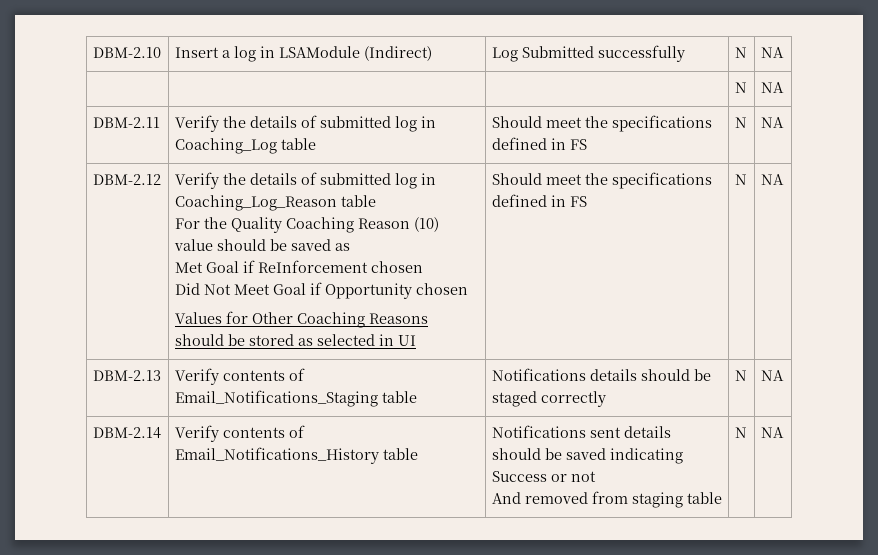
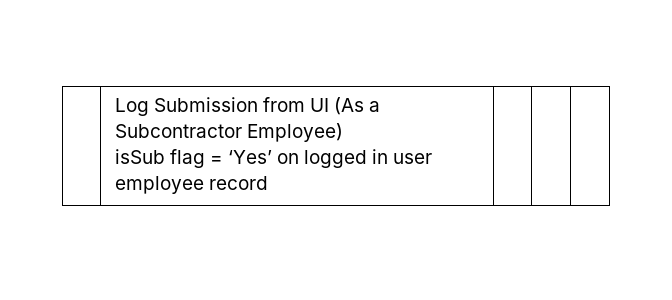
- DBM-2.10 | Insert a log in LSAModule (Indirect) | Log Submitted successfully | N | NA
- | | | N | NA
- DBM-2.11 | Verify the details of submitted log in Coaching_Log table | Should meet the specifications defined in FS | N | NA
- DBM-2.12 | Verify the details of submitted log in Coaching_Log_Reason table
- For the Quality Coaching Reason (10) value should be saved as
- Met Goal if ReInforcement chosen
- Did Not Meet Goal if Opportunity chosen
- Values for Other Coaching Reasons should be stored as selected in UI | Should meet the specifications defined in FS | N | NA
- DBM-2.13 | Verify contents of Email_Notifications_Staging table | Notifications details should be staged correctly | N | NA
- DBM-2.14 | Verify contents of Email_Notifications_History table | Notifications sent details should be saved indicating Success or not
- And removed from staging table | N | NA
+ | Log Submission from UI (As a Subcontractor Employee)
+ isSub flag = ‘Yes’ on logged in user employee record | | |

